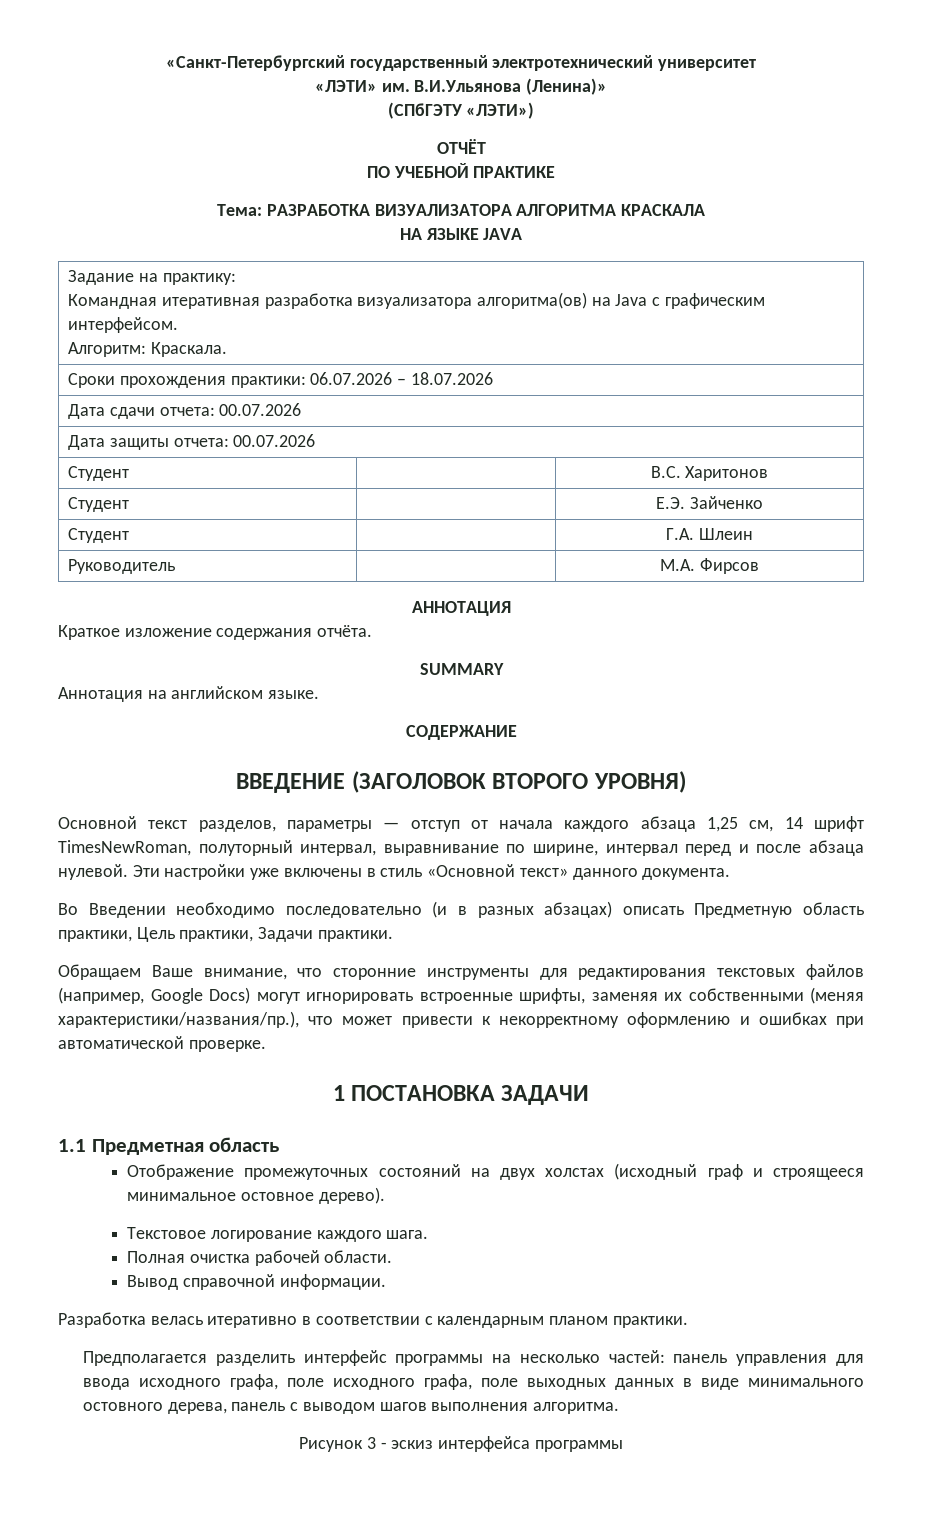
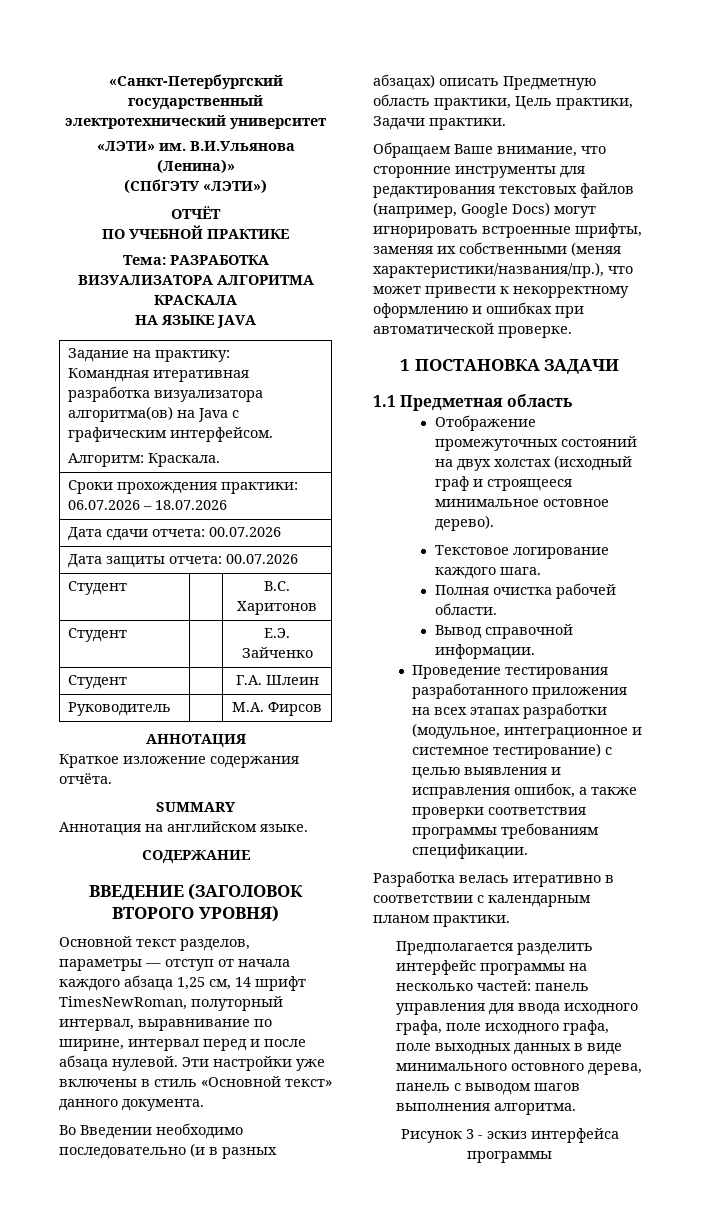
+ Проведение тестирования разработанного приложения на всех этапах разработки (модульное, интеграционное и системное тестирование) с целью выявления и исправления ошибок, а также проверки соответствия программы требованиям спецификации.

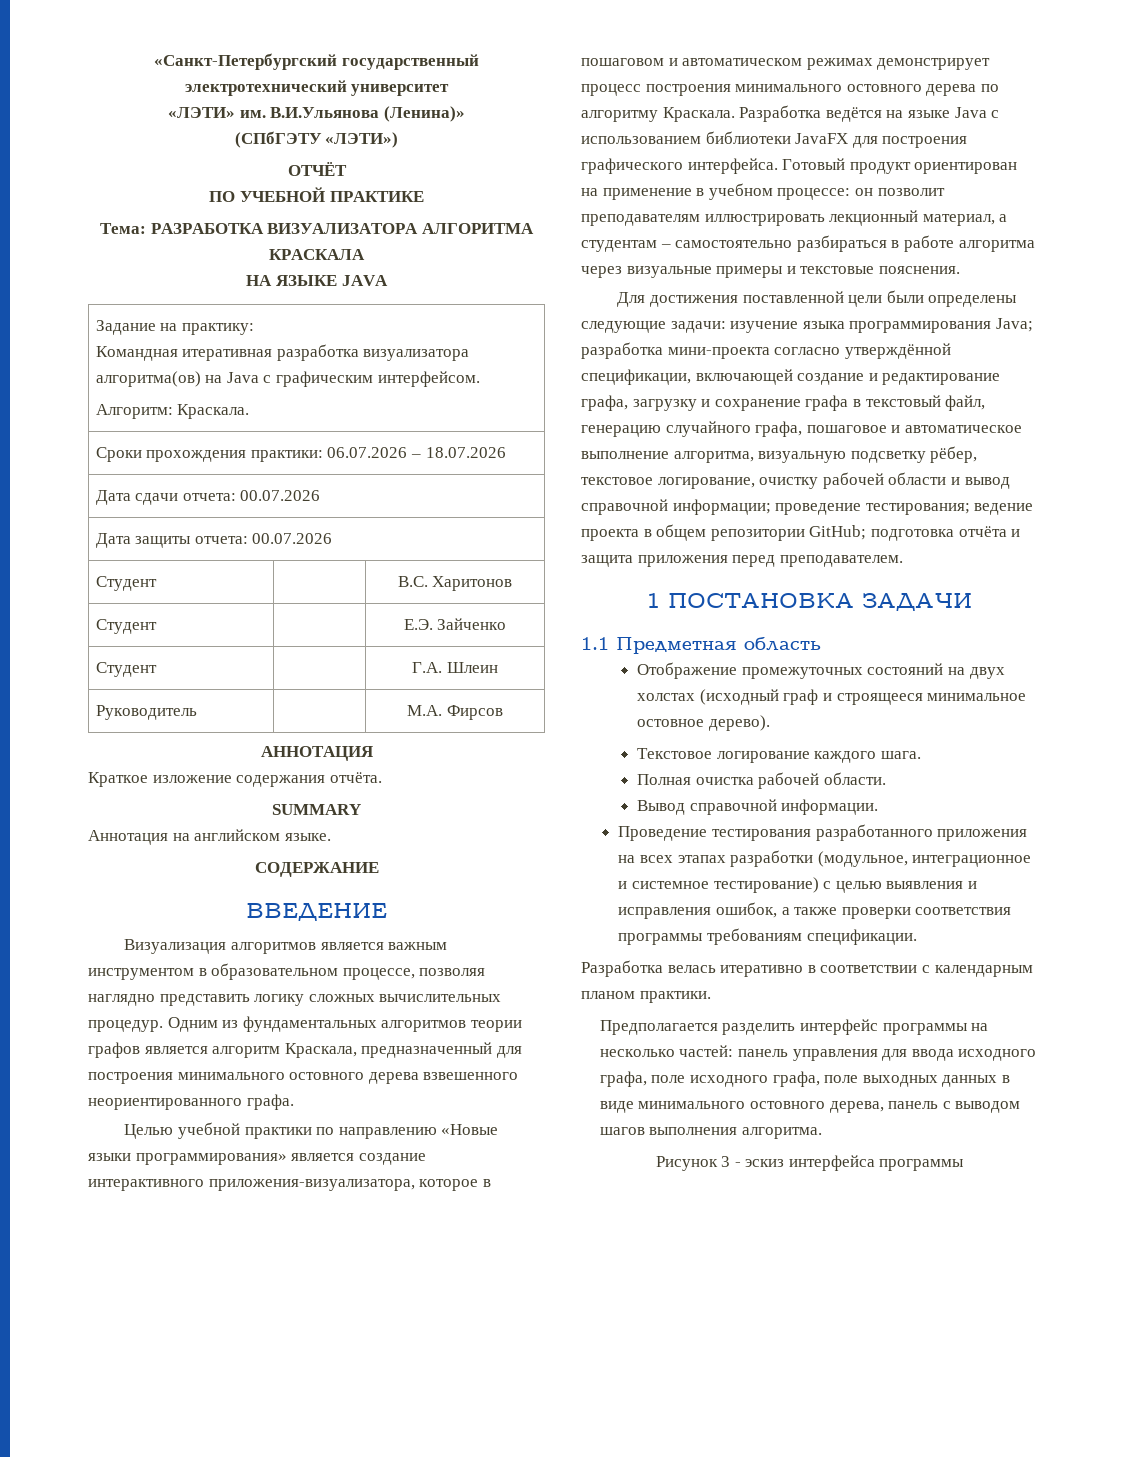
- ВВЕДЕНИЕ (ЗАГОЛОВОК ВТОРОГО УРОВНЯ)
- Основной текст разделов, параметры — отступ от начала каждого абзаца 1,25 см, 14 шрифт TimesNewRoman, полуторный интервал, выравнивание по ширине, интервал перед и после абзаца нулевой. Эти настройки уже включены в стиль «Основной текст» данного документа.
- Во Введении необходимо последовательно (и в разных абзацах) описать Предметную область практики, Цель практики, Задачи практики.
- Обращаем Ваше внимание, что сторонние инструменты для редактирования текстовых файлов (например, Google Docs) могут игнорировать встроенные шрифты, заменяя их собственными (меняя характеристики/названия/пр.), что может привести к некорректному оформлению и ошибках при автоматической проверке.
+ ВВЕДЕНИЕ
+ Визуализация алгоритмов является важным инструментом в образовательном процессе, позволяя наглядно представить логику сложных вычислительных процедур. Одним из фундаментальных алгоритмов теории графов является алгоритм Краскала, предназначенный для построения минимального остовного дерева взвешенного неориентированного графа.
+ Целью учебной практики по направлению «Новые языки программирования» является создание интерактивного приложения-визуализатора, которое в пошаговом и автоматическом режимах демонстрирует процесс построения минимального остовного дерева по алгоритму Краскала. Разработка ведётся на языке Java с использованием библиотеки JavaFX для построения графического интерфейса. Готовый продукт ориентирован на применение в учебном процессе: он позволит преподавателям иллюстрировать лекционный материал, а студентам – самостоятельно разбираться в работе алгоритма через визуальные примеры и текстовые пояснения.
+ Для достижения поставленной цели были определены следующие задачи: изучение языка программирования Java; разработка мини-проекта согласно утверждённой спецификации, включающей создание и редактирование графа, загрузку и сохранение графа в текстовый файл, генерацию случайного графа, пошаговое и автоматическое выполнение алгоритма, визуальную подсветку рёбер, текстовое логирование, очистку рабочей области и вывод справочной информации; проведение тестирования; ведение проекта в общем репозитории GitHub; подготовка отчёта и защита приложения перед преподавателем.

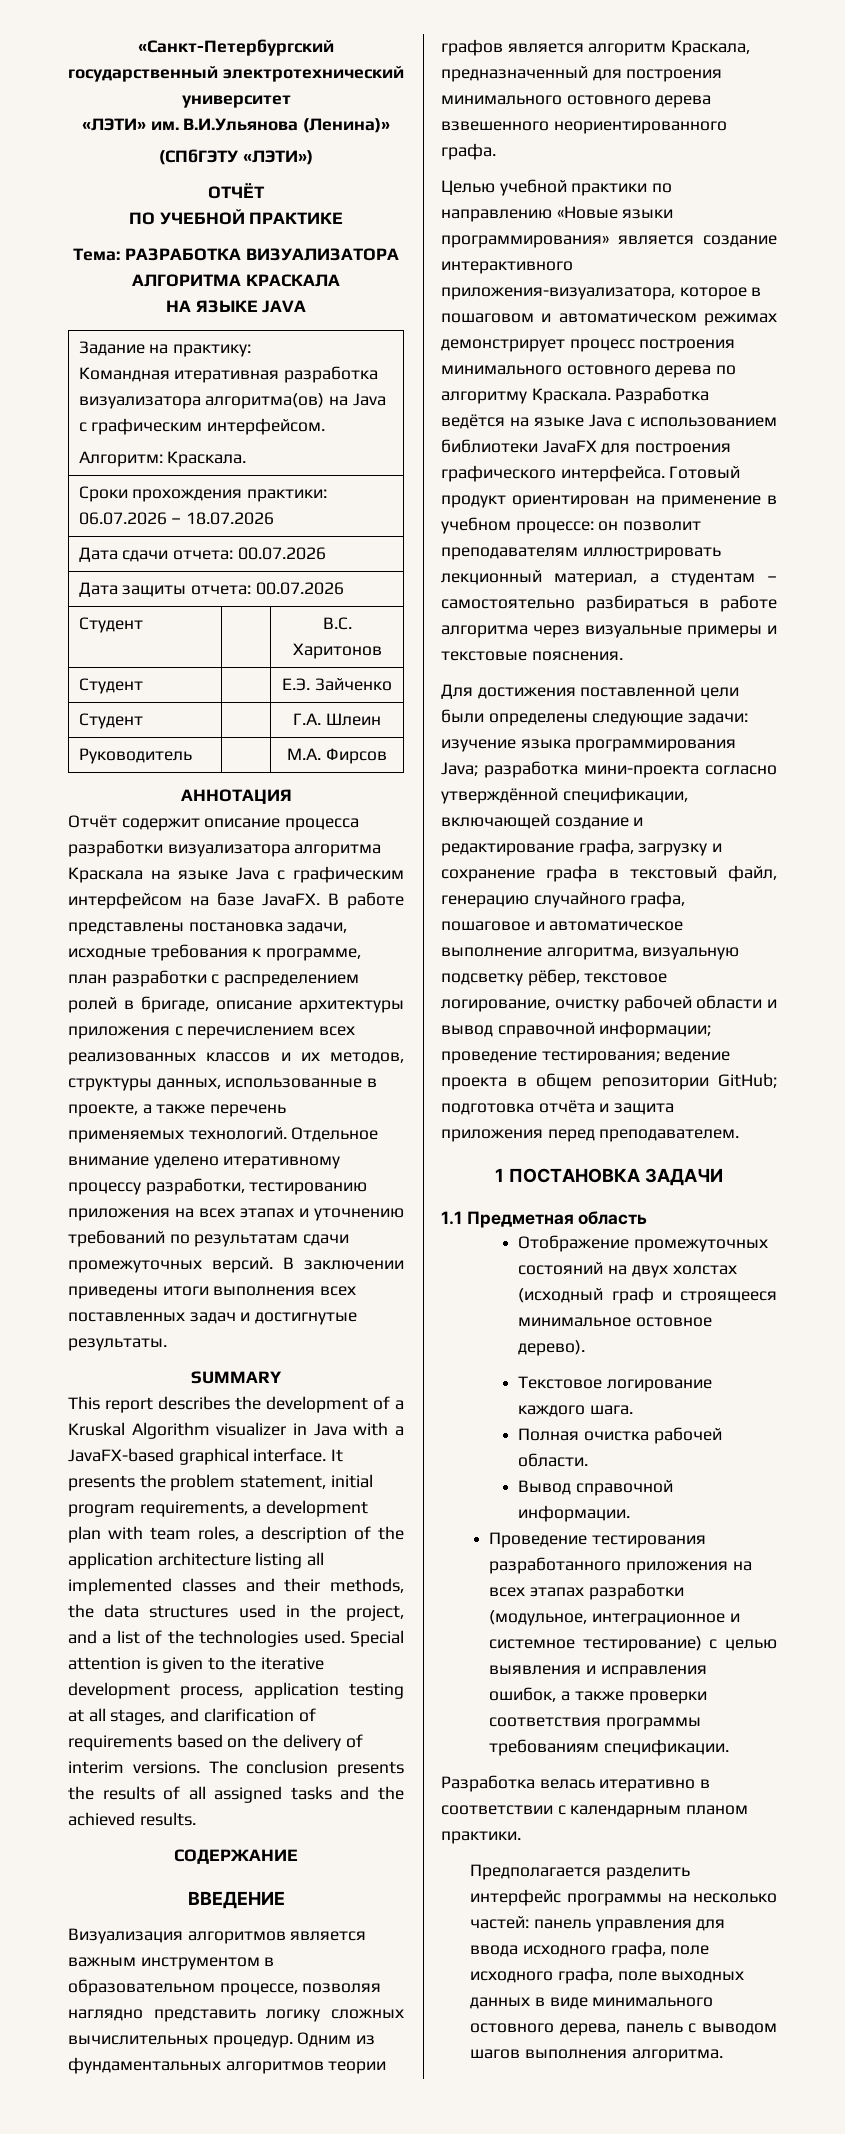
- Краткое изложение содержания отчёта.
+ Отчёт содержит описание процесса разработки визуализатора алгоритма Краскала на языке Java с графическим интерфейсом на базе JavaFX. В работе представлены постановка задачи, исходные требования к программе, план разработки с распределением ролей в бригаде, описание архитектуры приложения с перечислением всех реализованных классов и их методов, структуры данных, использованные в проекте, а также перечень применяемых технологий. Отдельное внимание уделено итеративному процессу разработки, тестированию приложения на всех этапах и уточнению требований по результатам сдачи промежуточных версий. В заключении приведены итоги выполнения всех поставленных задач и достигнутые результаты.
  SUMMARY
- Аннотация на английском языке.
+ This report describes the development of a Kruskal Algorithm visualizer in Java with a JavaFX-based graphical interface. It presents the problem statement, initial program requirements, a development plan with team roles, a description of the application architecture listing all implemented classes and their methods, the data structures used in the project, and a list of the technologies used. Special attention is given to the iterative development process, application testing at all stages, and clarification of requirements based on the delivery of interim versions. The conclusion presents the results of all assigned tasks and the achieved results.
- Рисунок 3 - эскиз интерфейса программы

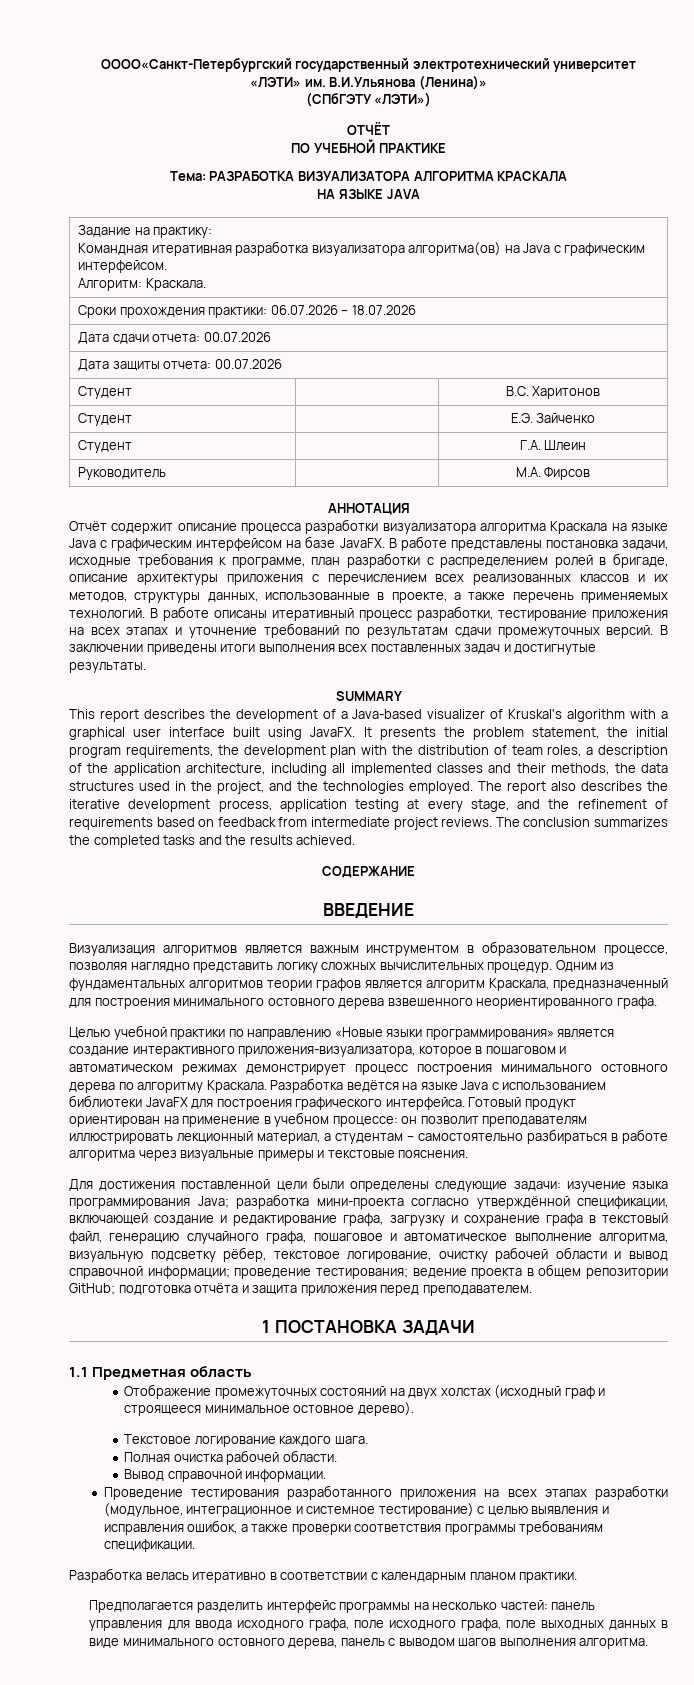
- «Санкт-Петербургский государственный электротехнический университет
+ ОООО«Санкт-Петербургский государственный электротехнический университет
- Отдельное внимание уделено итеративному процессу разработки, тестированию приложения на всех этапах и уточнению требований по результатам сдачи промежуточных версий.
+ В работе описаны итеративный процесс разработки, тестирование приложения на всех этапах и уточнение требований по результатам сдачи промежуточных версий.
- This report describes the development of a Kruskal Algorithm visualizer in Java with a JavaFX-based graphical interface.
+ This report describes the development of a Java-based visualizer of Kruskal's algorithm with a graphical user interface built using JavaFX.
- It presents the problem statement, initial program requirements, a development plan with team roles, a description of the application architecture listing all implemented classes and their methods, the data structures used in the project, and a list of the technologies used. Special attention is given to the iterative development process, application testing at all stages, and clarification of requirements based on the delivery of interim versions. The conclusion presents the results of all assigned tasks and the achieved results.
+ It presents the problem statement, the initial program requirements, the development plan with the distribution of team roles, a description of the application architecture, including all implemented classes and their methods, the data structures used in the project, and the technologies employed. The report also describes the iterative development process, application testing at every stage, and the refinement of requirements based on feedback from intermediate project reviews. The conclusion summarizes the completed tasks and the results achieved.

